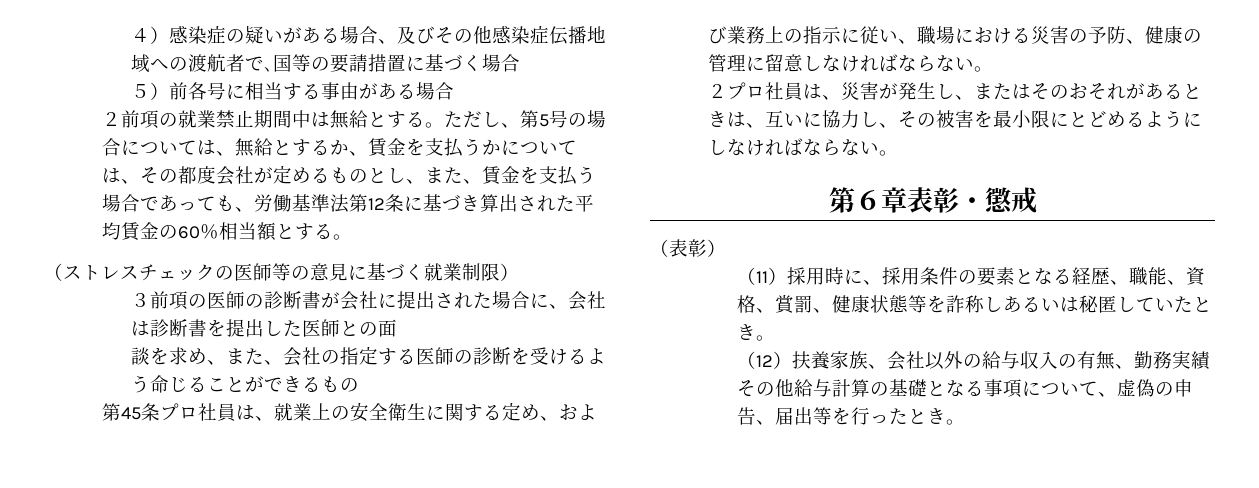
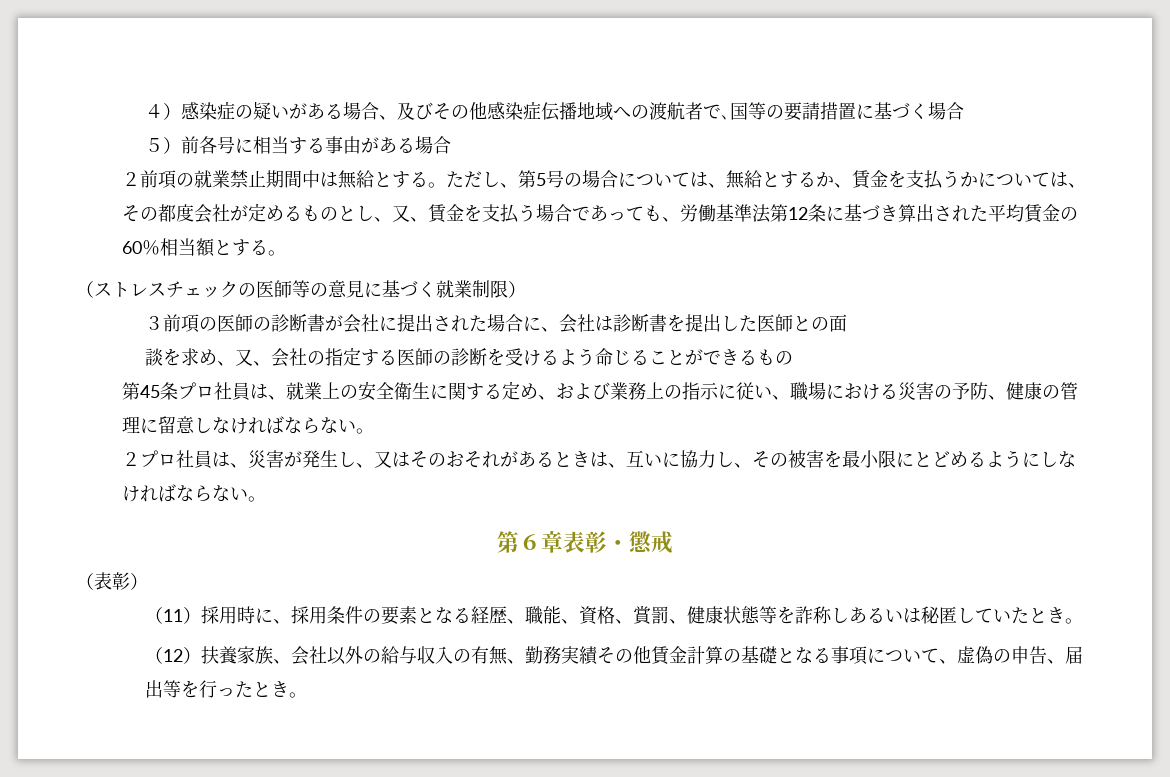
- ただし、第5号の場合については、無給とするか、賃金を支払うかについては、その都度会社が定めるものとし、また、賃金を支払う場合であっても、労働基準法第12条に基づき算出された平均賃金の60％相当額とする。
+ ただし、第5号の場合については、無給とするか、賃金を支払うかについては、その都度会社が定めるものとし、又、賃金を支払う場合であっても、労働基準法第12条に基づき算出された平均賃金の60％相当額とする。
- 談を求め、また、会社の指定する医師の診断を受けるよう命じることができるもの
+ 談を求め、又、会社の指定する医師の診断を受けるよう命じることができるもの
- ２プロ社員は、災害が発生し、またはそのおそれがあるときは、互いに協力し、その被害を最小限にとどめるようにしなければならない。
+ ２プロ社員は、災害が発生し、又はそのおそれがあるときは、互いに協力し、その被害を最小限にとどめるようにしなければならない。
- （12）扶養家族、会社以外の給与収入の有無、勤務実績その他給与計算の基礎となる事項について、虚偽の申告、届出等を行ったとき。
+ （12）扶養家族、会社以外の給与収入の有無、勤務実績その他賃金計算の基礎となる事項について、虚偽の申告、届出等を行ったとき。

